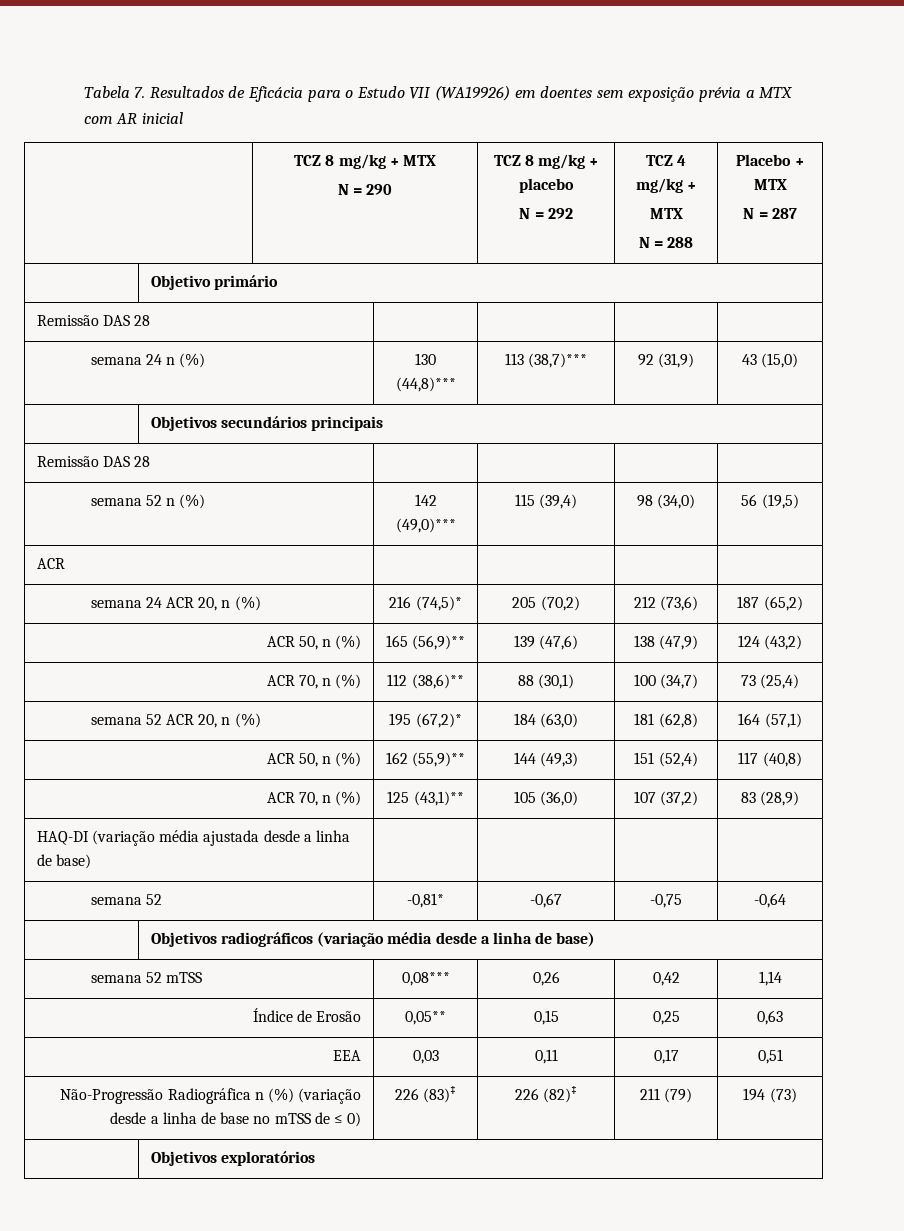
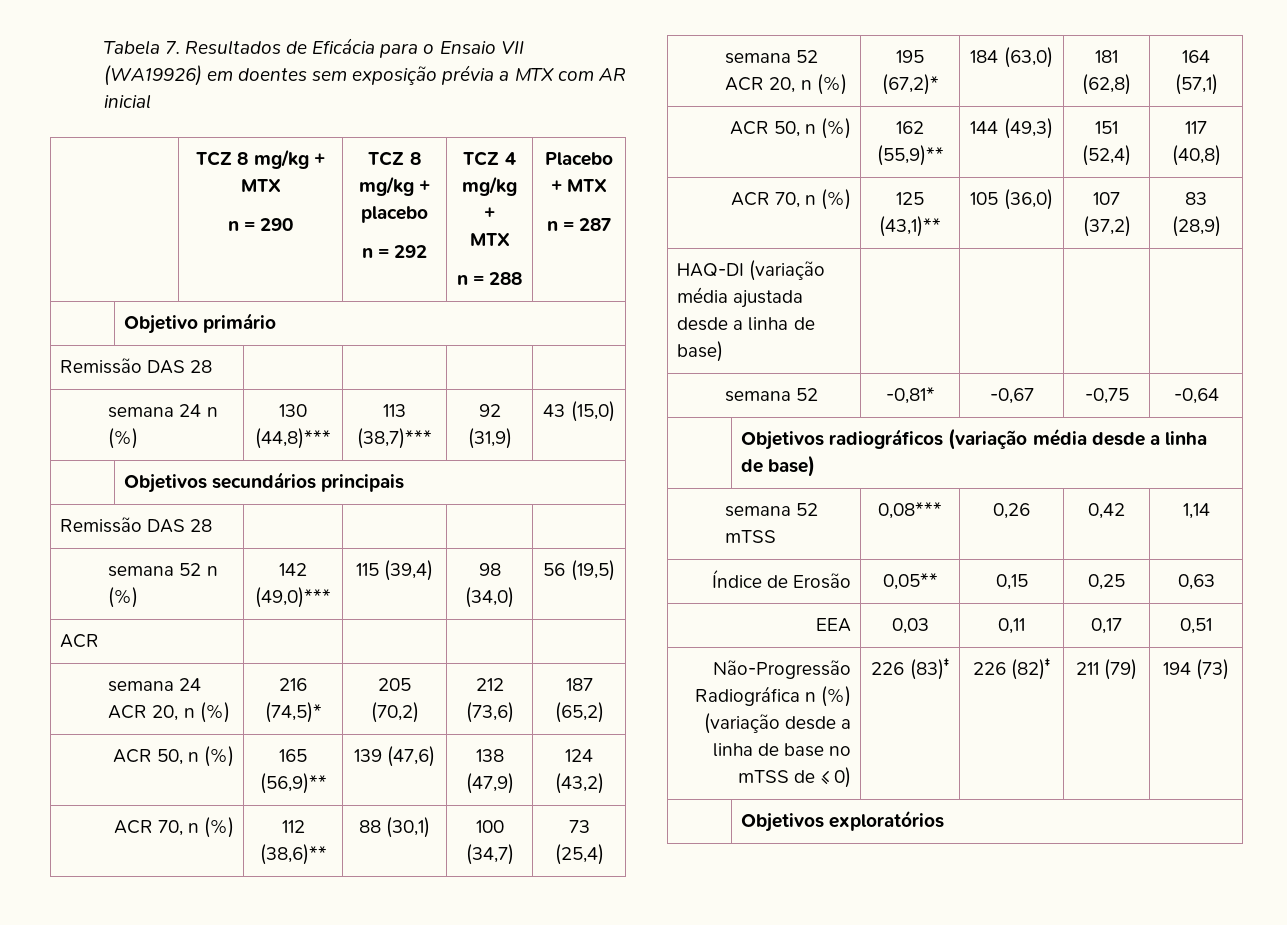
- Tabela 7. Resultados de Eficácia para o Estudo VII (WA19926) em doentes sem exposição prévia a MTX com AR inicial
+ Tabela 7. Resultados de Eficácia para o Ensaio VII (WA19926) em doentes sem exposição prévia a MTX com AR inicial
  | TCZ 8 mg/kg + MTX
- N = 290 | TCZ 8 mg/kg + placebo
- N = 292 | TCZ 4 mg/kg +
+ n = 290 | TCZ 8 mg/kg + placebo
+ n = 292 | TCZ 4 mg/kg +
  MTX
- N = 288 | Placebo + MTX
- N = 287
+ n = 288 | Placebo + MTX
+ n = 287

